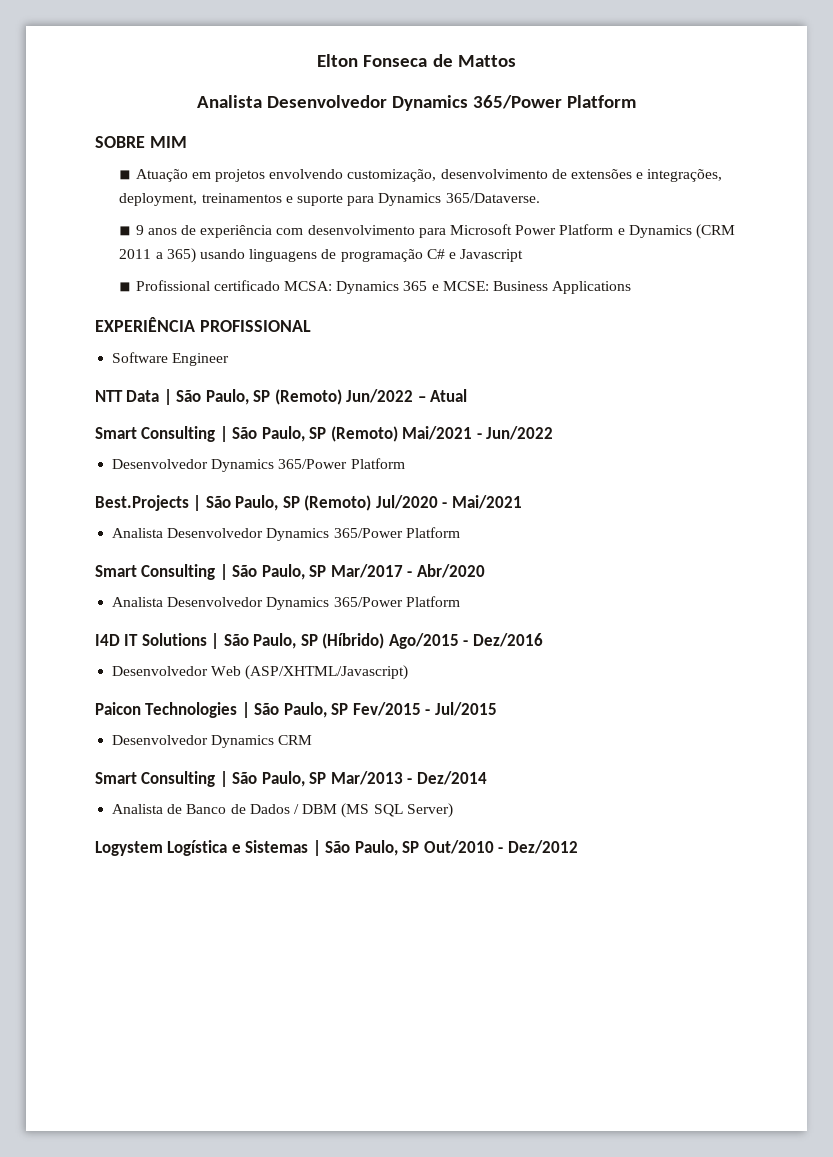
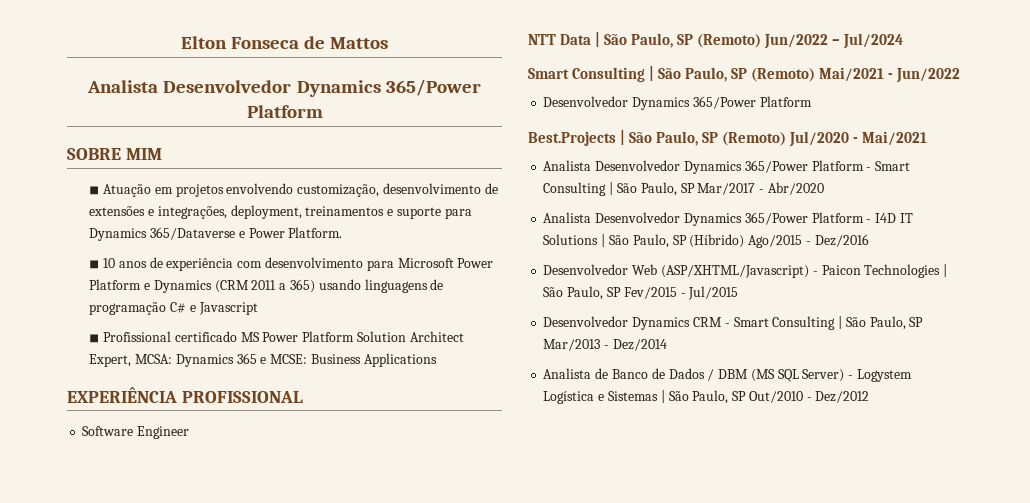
- ◾ Atuação em projetos envolvendo customização, desenvolvimento de extensões e integrações, deployment, treinamentos e suporte para Dynamics 365/Dataverse.
- ◾ 9 anos de experiência com desenvolvimento para Microsoft Power Platform e Dynamics (CRM 2011 a 365) usando linguagens de programação C# e Javascript
+ ◾ Atuação em projetos envolvendo customização, desenvolvimento de extensões e integrações, deployment, treinamentos e suporte para Dynamics 365/Dataverse e Power Platform.
+ ◾ 10 anos de experiência com desenvolvimento para Microsoft Power Platform e Dynamics (CRM 2011 a 365) usando linguagens de programação C# e Javascript
- ◾ Profissional certificado MCSA: Dynamics 365 e MCSE: Business Applications
+ ◾ Profissional certificado MS Power Platform Solution Architect Expert, MCSA: Dynamics 365 e MCSE: Business Applications
- NTT Data | São Paulo, SP (Remoto) Jun/2022 – Atual
+ NTT Data | São Paulo, SP (Remoto) Jun/2022 – Jul/2024
  Best.Projects | São Paulo, SP (Remoto) Jul/2020 - Mai/2021
- Analista Desenvolvedor Dynamics 365/Power Platform
- Smart Consulting | São Paulo, SP Mar/2017 - Abr/2020
- Analista Desenvolvedor Dynamics 365/Power Platform
- I4D IT Solutions | São Paulo, SP (Híbrido) Ago/2015 - Dez/2016
+ Analista Desenvolvedor Dynamics 365/Power Platform - Smart Consulting | São Paulo, SP Mar/2017 - Abr/2020
+ Analista Desenvolvedor Dynamics 365/Power Platform - I4D IT Solutions | São Paulo, SP (Híbrido) Ago/2015 - Dez/2016
- Desenvolvedor Web (ASP/XHTML/Javascript)
- Paicon Technologies | São Paulo, SP Fev/2015 - Jul/2015
+ Desenvolvedor Web (ASP/XHTML/Javascript) - Paicon Technologies | São Paulo, SP Fev/2015 - Jul/2015
- Desenvolvedor Dynamics CRM
- Smart Consulting | São Paulo, SP Mar/2013 - Dez/2014
+ Desenvolvedor Dynamics CRM - Smart Consulting | São Paulo, SP Mar/2013 - Dez/2014
- Analista de Banco de Dados / DBM (MS SQL Server)
- Logystem Logística e Sistemas | São Paulo, SP Out/2010 - Dez/2012
+ Analista de Banco de Dados / DBM (MS SQL Server) - Logystem Logística e Sistemas | São Paulo, SP Out/2010 - Dez/2012

